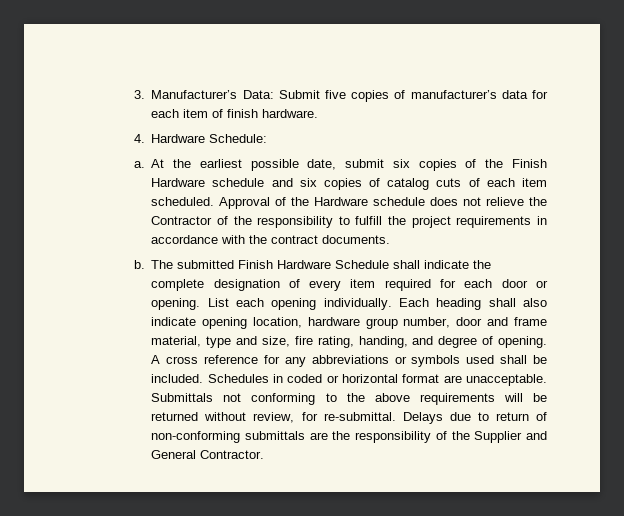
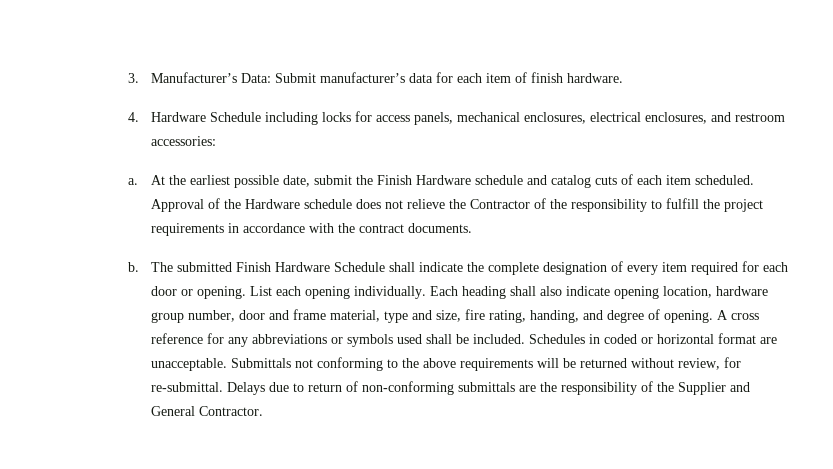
- 3. Manufacturer’s Data: Submit five copies of manufacturer’s data for each item of finish hardware.
+ 3. Manufacturer’s Data: Submit manufacturer’s data for each item of finish hardware.
- 4. Hardware Schedule:
+ 4. Hardware Schedule including locks for access panels, mechanical enclosures, electrical enclosures, and restroom accessories:
- At the earliest possible date, submit six copies of the Finish Hardware schedule and six copies of catalog cuts of each item scheduled.
+ At the earliest possible date, submit the Finish Hardware schedule and catalog cuts of each item scheduled.

